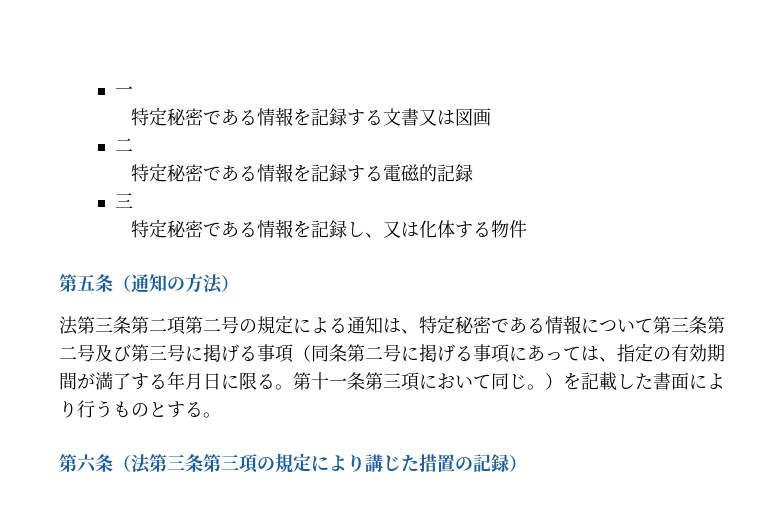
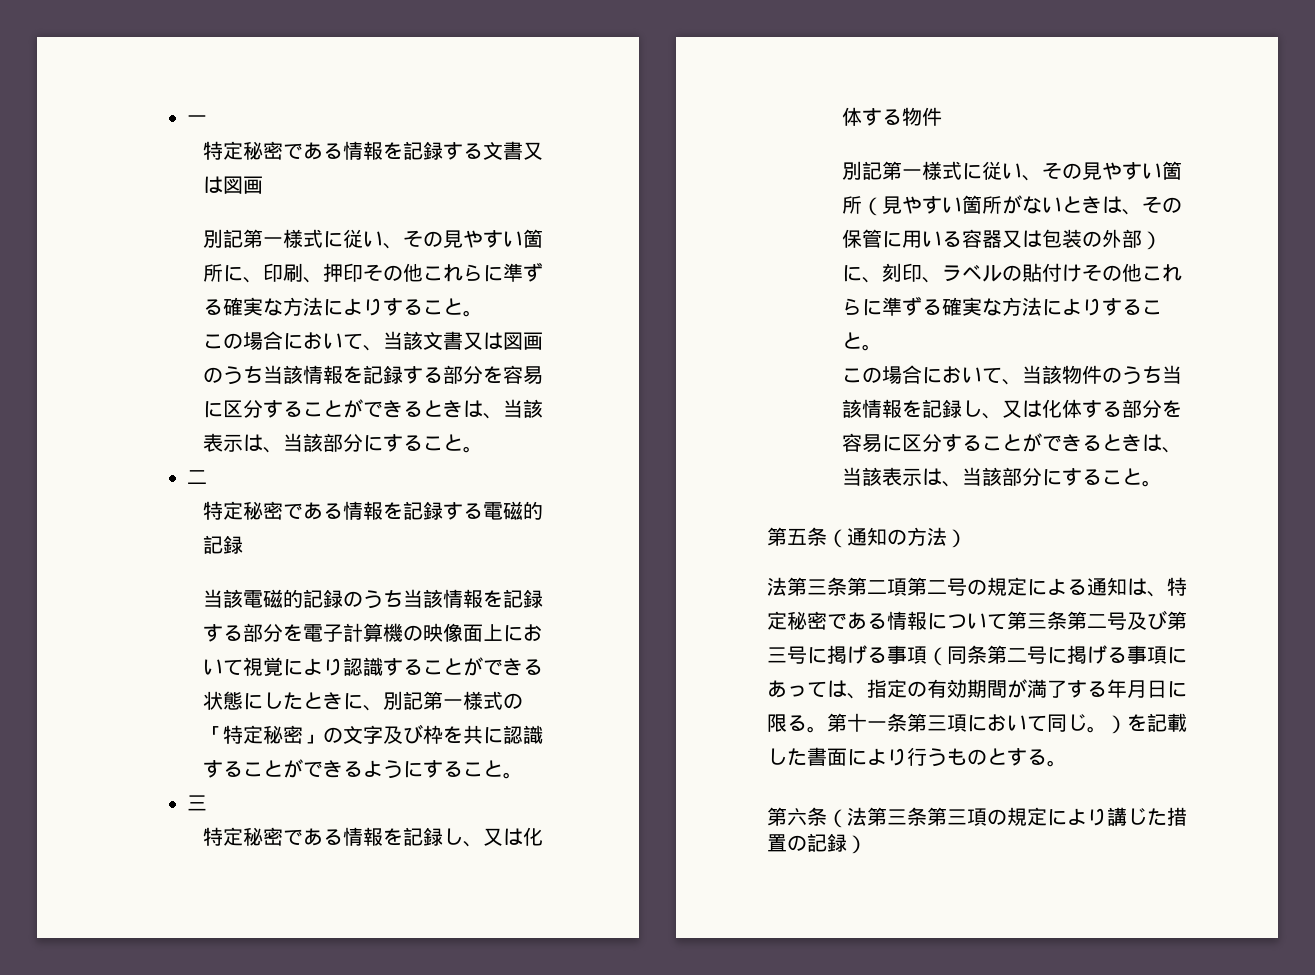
+ 別記第一様式に従い、その見やすい箇所に、印刷、押印その他これらに準ずる確実な方法によりすること。
+ この場合において、当該文書又は図画のうち当該情報を記録する部分を容易に区分することができるときは、当該表示は、当該部分にすること。
+ 当該電磁的記録のうち当該情報を記録する部分を電子計算機の映像面上において視覚により認識することができる状態にしたときに、別記第一様式の「特定秘密」の文字及び枠を共に認識することができるようにすること。
+ 別記第一様式に従い、その見やすい箇所（見やすい箇所がないときは、その保管に用いる容器又は包装の外部）に、刻印、ラベルの貼付けその他これらに準ずる確実な方法によりすること。
+ この場合において、当該物件のうち当該情報を記録し、又は化体する部分を容易に区分することができるときは、当該表示は、当該部分にすること。

